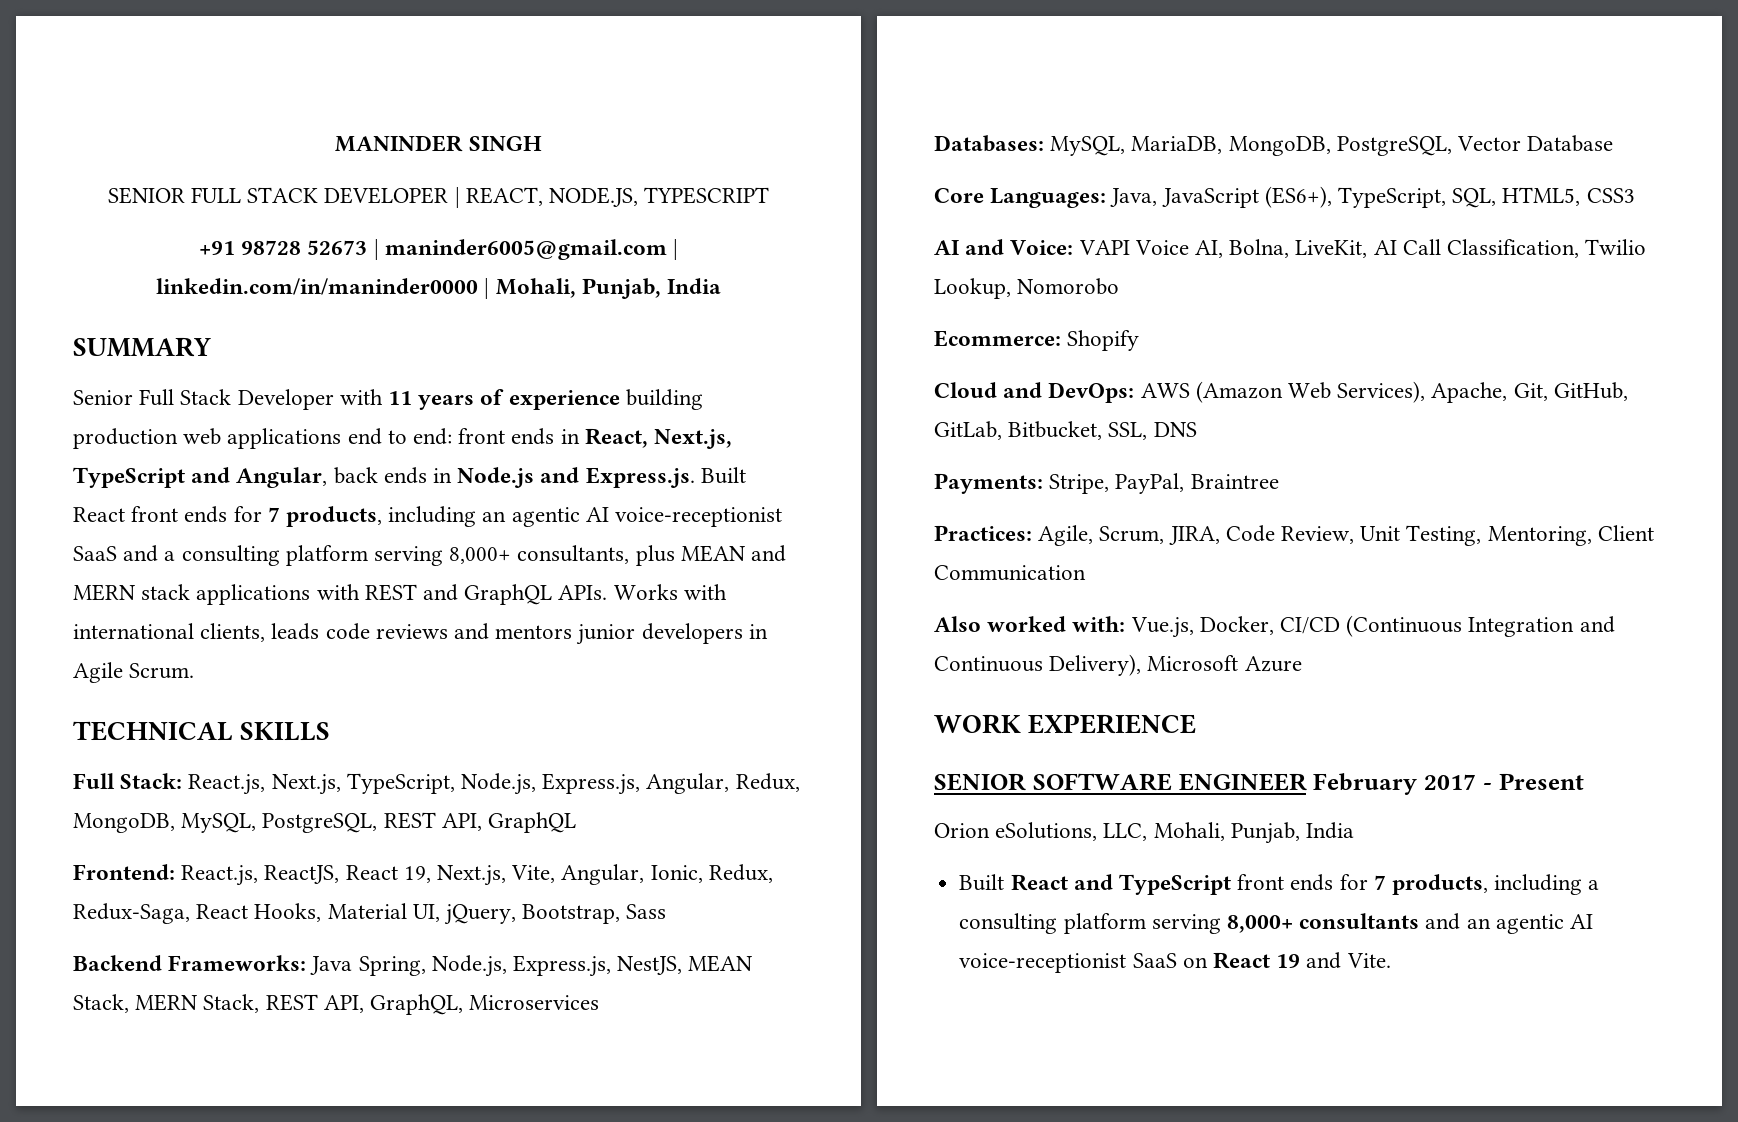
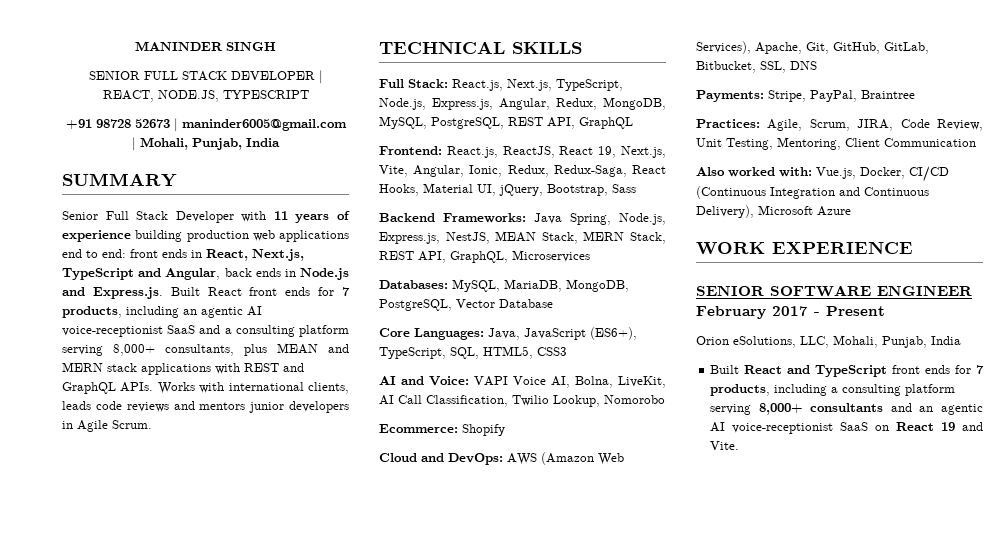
- +91 98728 52673 | maninder6005@gmail.com | linkedin.com/in/maninder0000 | Mohali, Punjab, India
+ +91 98728 52673 | maninder6005@gmail.com | Mohali, Punjab, India

